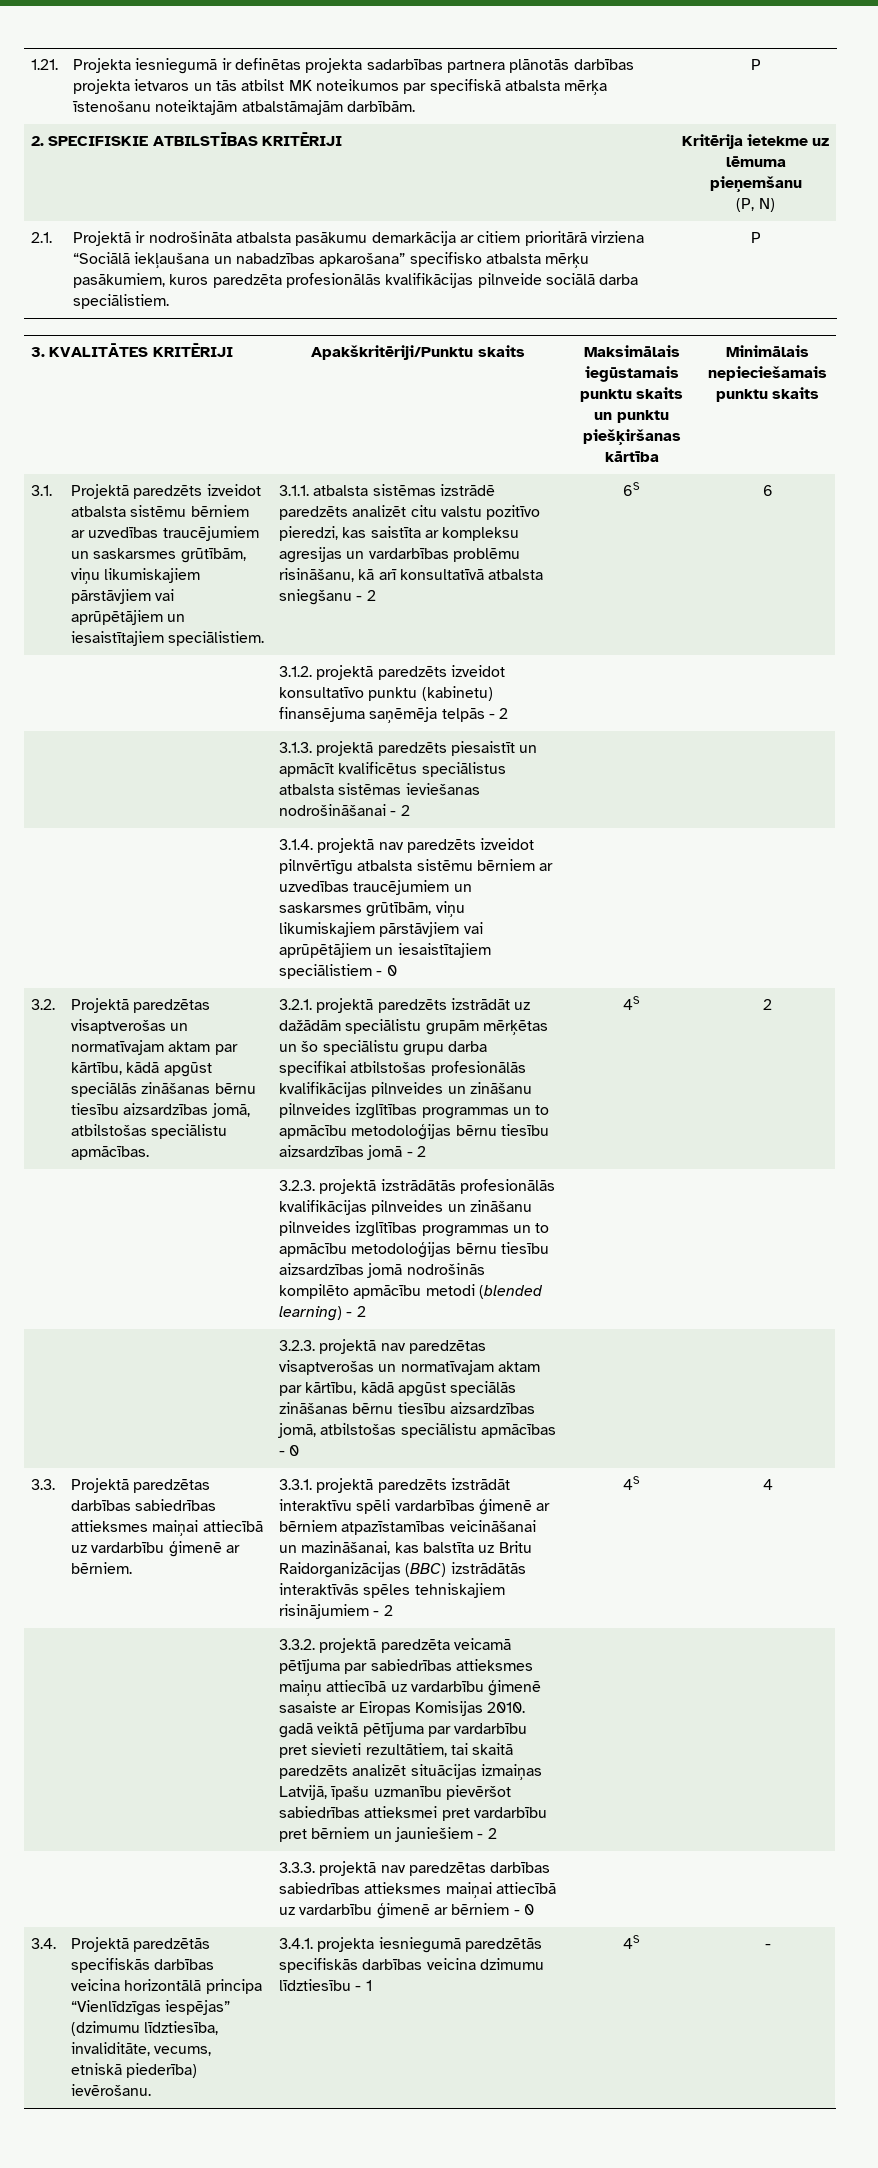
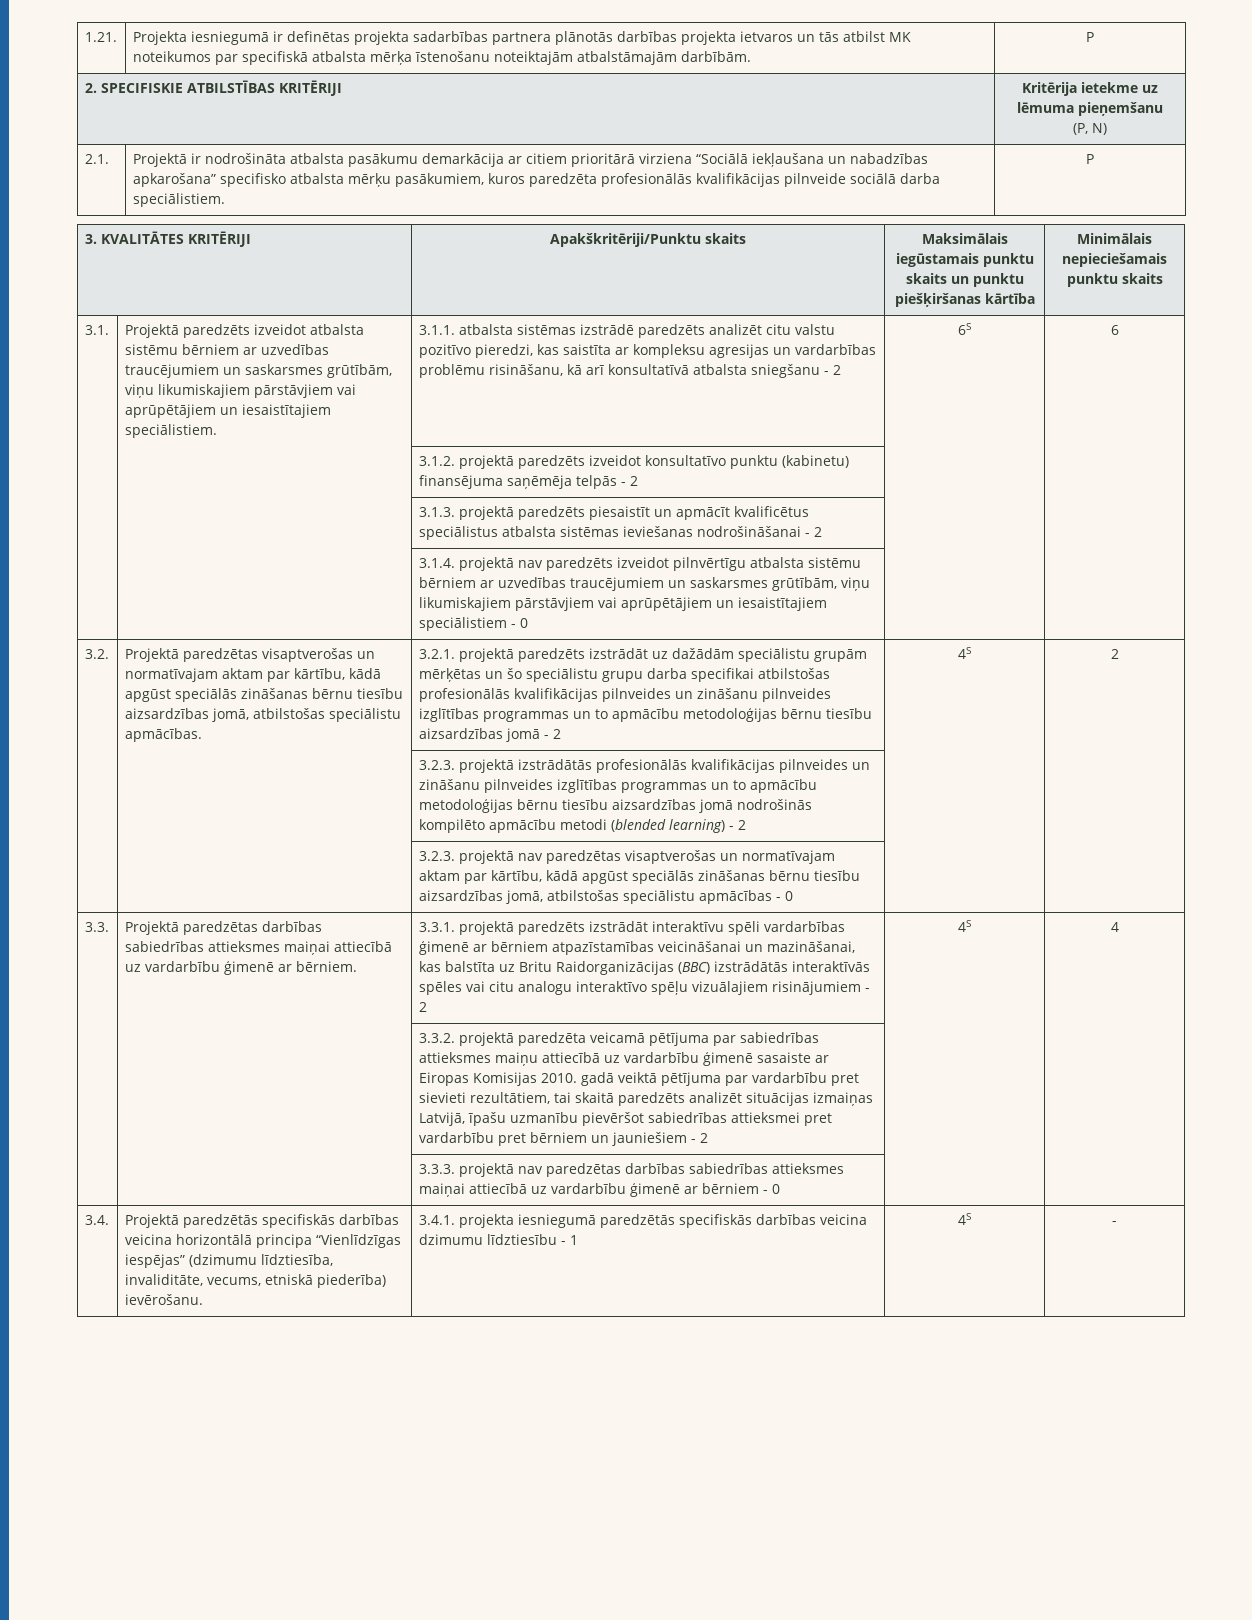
- 3.3.1. projektā paredzēts izstrādāt interaktīvu spēli vardarbības ģimenē ar bērniem atpazīstamības veicināšanai un mazināšanai, kas balstīta uz Britu Raidorganizācijas (BBC) izstrādātās interaktīvās spēles tehniskajiem risinājumiem - 2
+ 3.3.1. projektā paredzēts izstrādāt interaktīvu spēli vardarbības ģimenē ar bērniem atpazīstamības veicināšanai un mazināšanai, kas balstīta uz Britu Raidorganizācijas (BBC) izstrādātās interaktīvās spēles vai citu analogu interaktīvo spēļu vizuālajiem risinājumiem - 2

